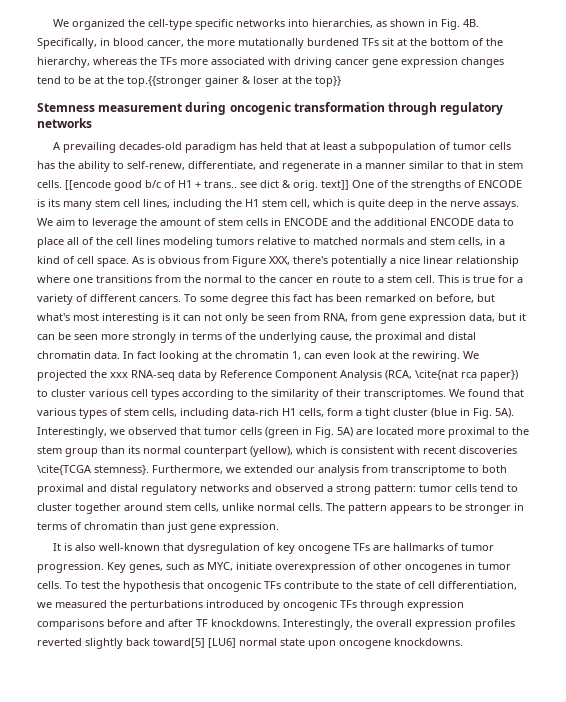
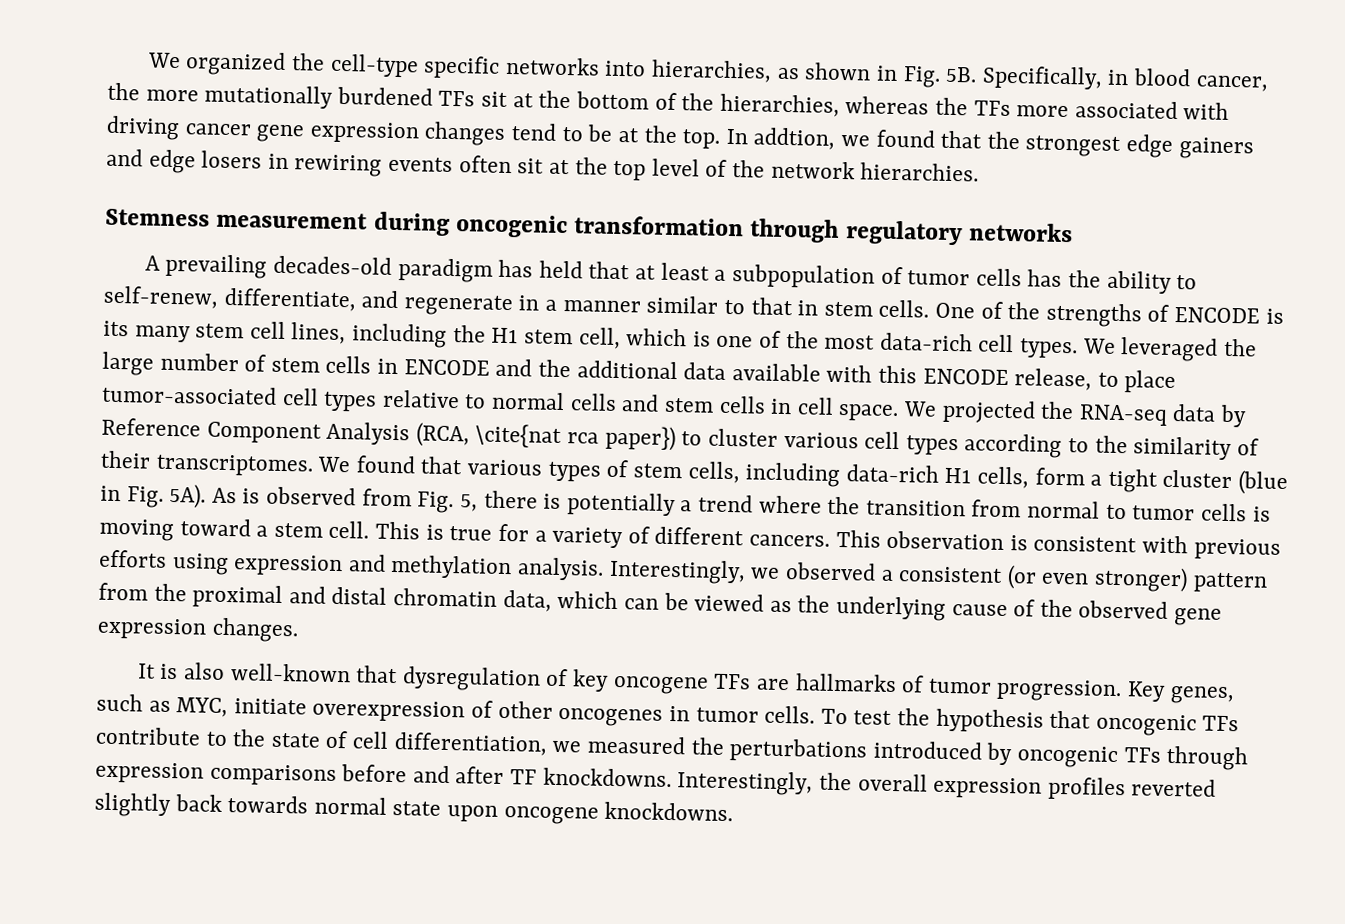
- We organized the cell-type specific networks into hierarchies, as shown in Fig. 4B.
+ We organized the cell-type specific networks into hierarchies, as shown in Fig. 5B.
- Specifically, in blood cancer, the more mutationally burdened TFs sit at the bottom of the hierarchy, whereas the TFs more associated with driving cancer gene expression changes tend to be at the top.{{stronger gainer & loser at the top}}
+ Specifically, in blood cancer, the more mutationally burdened TFs sit at the bottom of the hierarchies, whereas the TFs more associated with driving cancer gene expression changes tend to be at the top. In addtion, we found that the strongest edge gainers and edge losers in rewiring events often sit at the top level of the network hierarchies.
- [[encode good b/c of H1 + trans.. see dict & orig. text]] One of the strengths of ENCODE is its many stem cell lines, including the H1 stem cell, which is quite deep in the nerve assays. We aim to leverage the amount of stem cells in ENCODE and the additional ENCODE data to place all of the cell lines modeling tumors relative to matched normals and stem cells, in a kind of cell space. As is obvious from Figure XXX, there's potentially a nice linear relationship where one transitions from the normal to the cancer en route to a stem cell. This is true for a variety of different cancers. To some degree this fact has been remarked on before, but what's most interesting is it can not only be seen from RNA, from gene expression data, but it can be seen more strongly in terms of the underlying cause, the proximal and distal chromatin data. In fact looking at the chromatin 1, can even look at the rewiring.
+ One of the strengths of ENCODE is its many stem cell lines, including the H1 stem cell, which is one of the most data-rich cell types. We leveraged the large number of stem cells in ENCODE and the additional data available with this ENCODE release, to place tumor-associated cell types relative to normal cells and stem cells in cell space.
- We projected the xxx RNA-seq data by Reference Component Analysis (RCA, \cite{nat rca paper}) to cluster various cell types according to the similarity of their transcriptomes.
+ We projected the RNA-seq data by Reference Component Analysis (RCA, \cite{nat rca paper}) to cluster various cell types according to the similarity of their transcriptomes.
- Interestingly, we observed that tumor cells (green in Fig. 5A) are located more proximal to the stem group than its normal counterpart (yellow), which is consistent with recent discoveries \cite{TCGA stemness}. Furthermore, we extended our analysis from transcriptome to both proximal and distal regulatory networks and observed a strong pattern: tumor cells tend to cluster together around stem cells, unlike normal cells. The pattern appears to be stronger in terms of chromatin than just gene expression.
+ As is observed from Fig. 5, there is potentially a trend where the transition from normal to tumor cells is moving toward a stem cell. This is true for a variety of different cancers. This observation is consistent with previous efforts using expression and methylation analysis. Interestingly, we observed a consistent (or even stronger) pattern from the proximal and distal chromatin data, which can be viewed as the underlying cause of the observed gene expression changes.
- Interestingly, the overall expression profiles reverted slightly back toward[5] [LU6] normal state upon oncogene knockdowns.
+ Interestingly, the overall expression profiles reverted slightly back towards normal state upon oncogene knockdowns.

